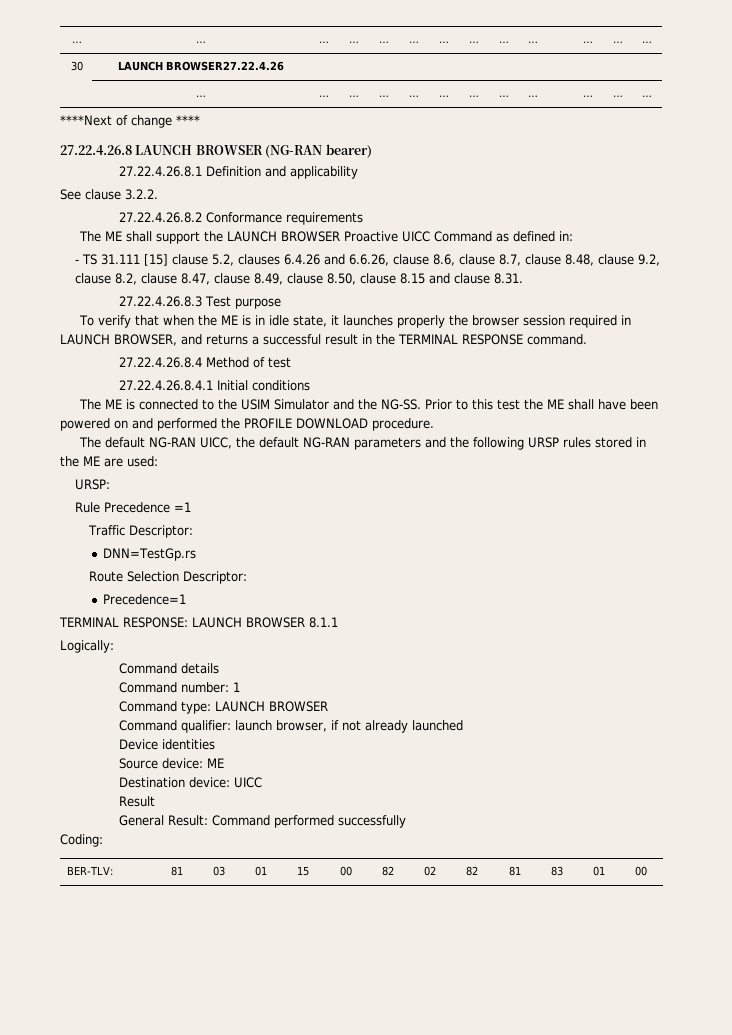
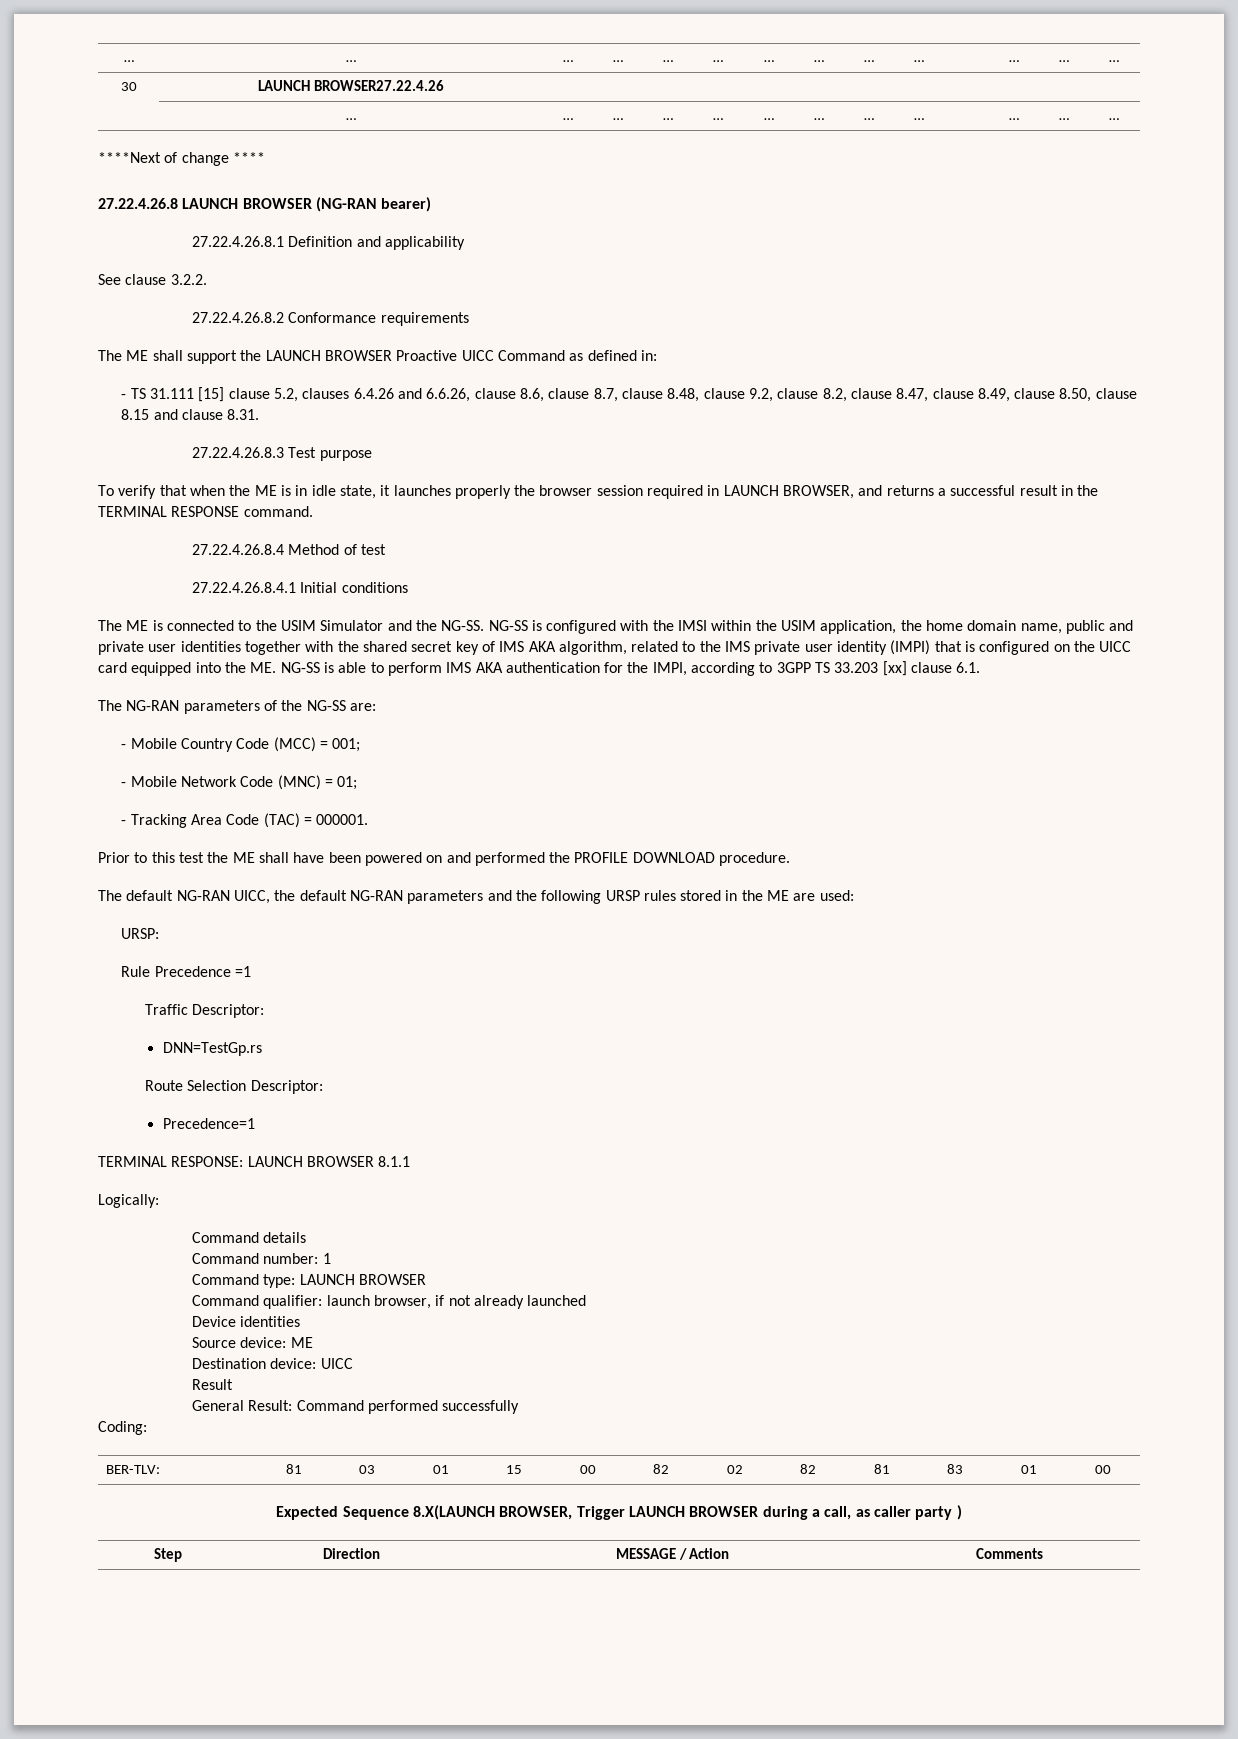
- The ME is connected to the USIM Simulator and the NG-SS. Prior to this test the ME shall have been powered on and performed the PROFILE DOWNLOAD procedure.
+ The ME is connected to the USIM Simulator and the NG-SS. NG-SS is configured with the IMSI within the USIM application, the home domain name, public and private user identities together with the shared secret key of IMS AKA algorithm, related to the IMS private user identity (IMPI) that is configured on the UICC card equipped into the ME. NG-SS is able to perform IMS AKA authentication for the IMPI, according to 3GPP TS 33.203 [xx] clause 6.1.
+ The NG-RAN parameters of the NG-SS are:
+ - Mobile Country Code (MCC) = 001;
+ - Mobile Network Code (MNC) = 01;
+ - Tracking Area Code (TAC) = 000001.
+ Prior to this test the ME shall have been powered on and performed the PROFILE DOWNLOAD procedure.
+ Expected Sequence 8.X(LAUNCH BROWSER, Trigger LAUNCH BROWSER during a call, as caller party )
+ Step | Direction | MESSAGE / Action | Comments

